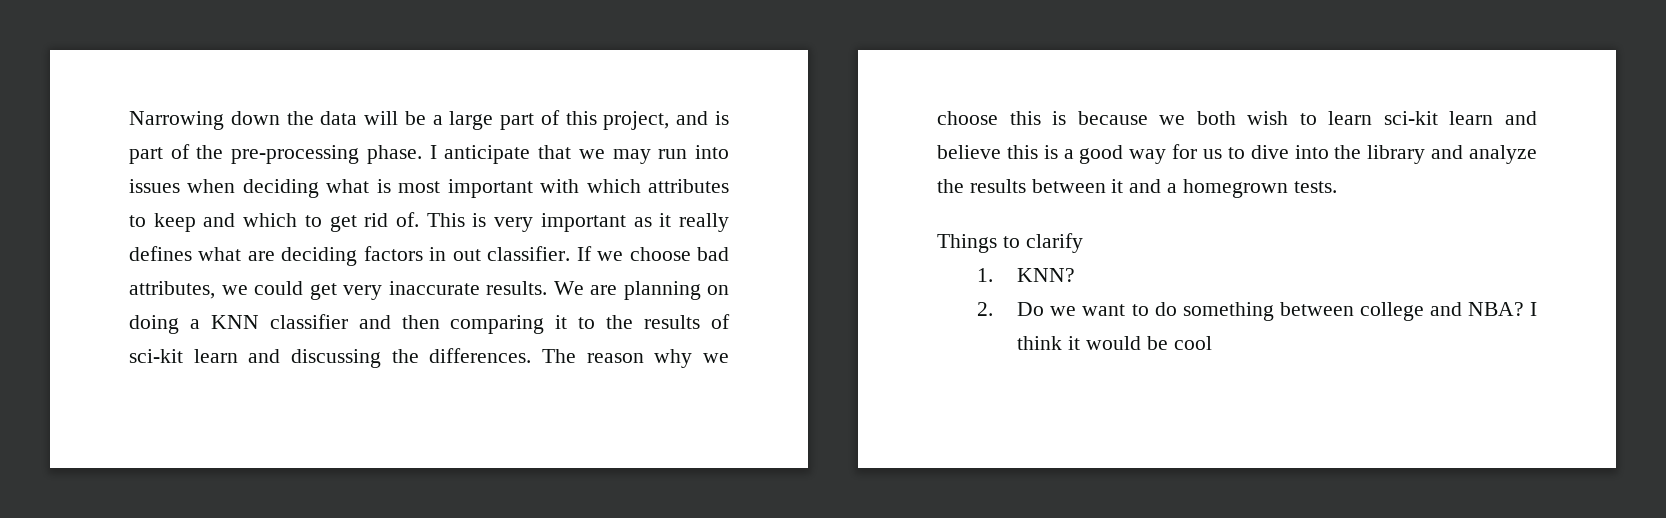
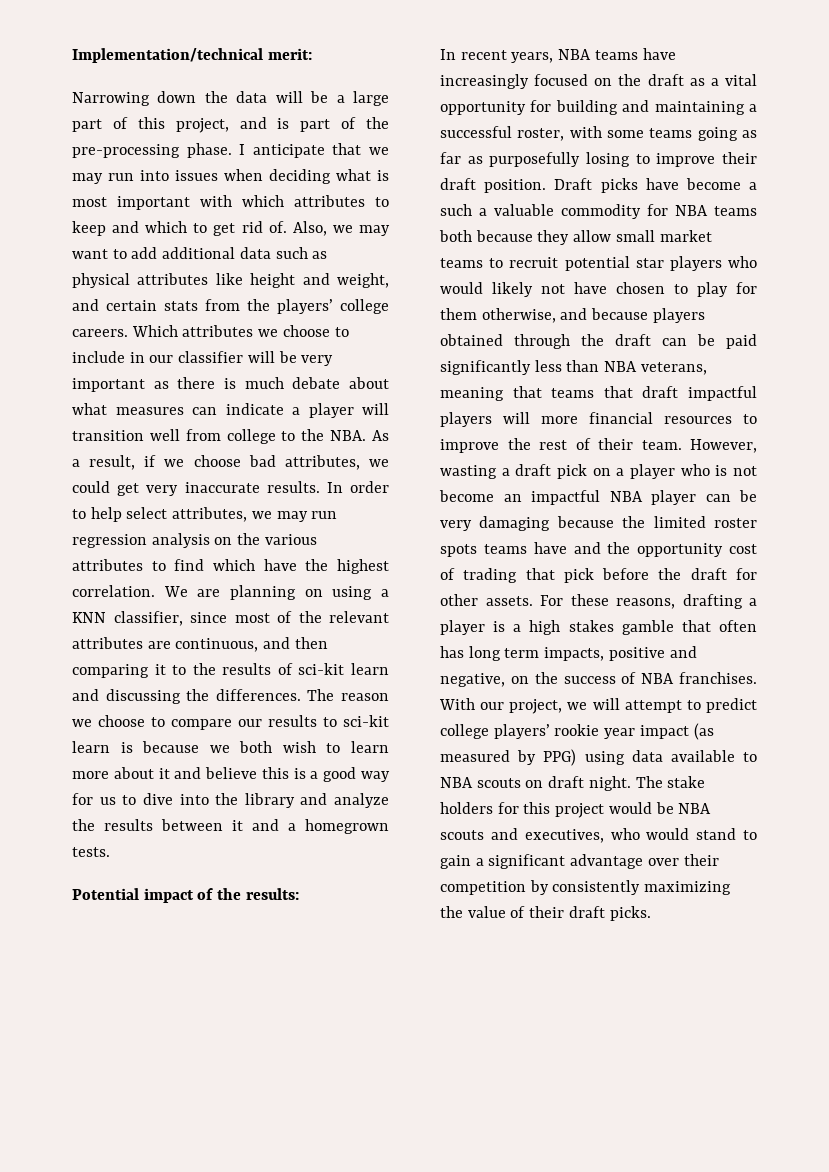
+ Implementation/technical merit:
- This is very important as it really defines what are deciding factors in out classifier. If we choose bad attributes, we could get very inaccurate results.
+ Also, we may want to add additional data such as physical attributes like height and weight, and certain stats from the players’ college careers. Which attributes we choose to include in our classifier will be very important as there is much debate about what measures can indicate a player will transition well from college to the NBA. As a result, if we choose bad attributes, we could get very inaccurate results.
+ In order to help select attributes, we may run regression analysis on the various attributes to find which have the highest correlation.
- We are planning on doing a KNN classifier and then comparing it to the results of sci-kit learn and discussing the differences.
+ We are planning on using a KNN classifier, since most of the relevant attributes are continuous, and then comparing it to the results of sci-kit learn and discussing the differences.
- The reason why we choose this is because we both wish to learn sci-kit learn and believe this is a good way for us to dive into the library and analyze the results between it and a homegrown tests.
+ The reason we choose to compare our results to sci-kit learn is because we both wish to learn more about it and believe this is a good way for us to dive into the library and analyze the results between it and a homegrown tests.
- Things to clarify
- 1. KNN?
- 2. Do we want to do something between college and NBA? I think it would be cool
+ Potential impact of the results:
+ In recent years, NBA teams have increasingly focused on the draft as a vital opportunity for building and maintaining a successful roster, with some teams going as far as purposefully losing to improve their draft position. Draft picks have become a such a valuable commodity for NBA teams both because they allow small market teams to recruit potential star players who would likely not have chosen to play for them otherwise, and because players obtained through the draft can be paid significantly less than NBA veterans, meaning that teams that draft impactful players will more financial resources to improve the rest of their team. However, wasting a draft pick on a player who is not become an impactful NBA player can be very damaging because the limited roster spots teams have and the opportunity cost of trading that pick before the draft for other assets. For these reasons, drafting a player is a high stakes gamble that often has long term impacts, positive and negative, on the success of NBA franchises. With our project, we will attempt to predict college players’ rookie year impact (as measured by PPG) using data available to NBA scouts on draft night. The stake holders for this project would be NBA scouts and executives, who would stand to gain a significant advantage over their competition by consistently maximizing the value of their draft picks.

